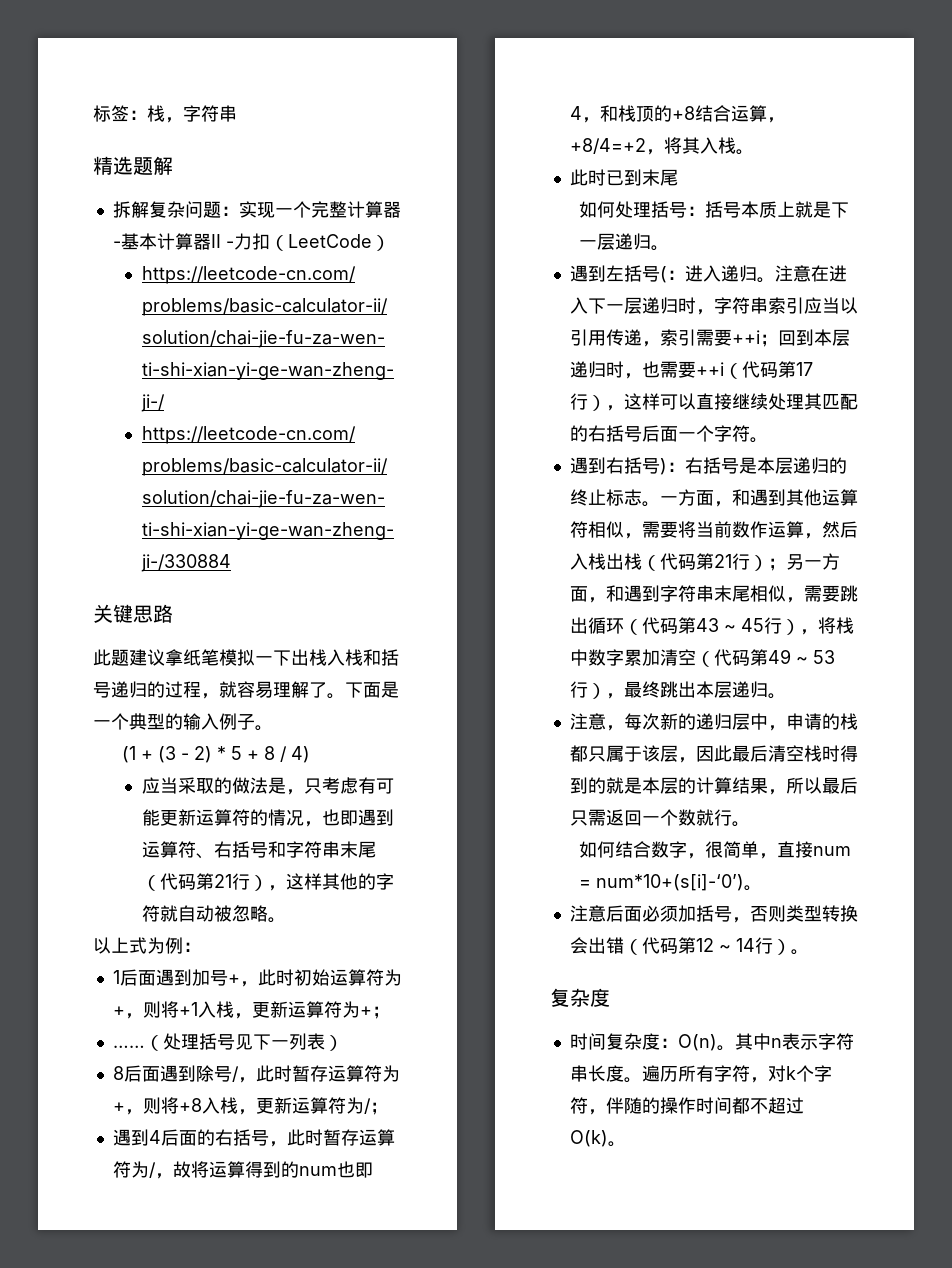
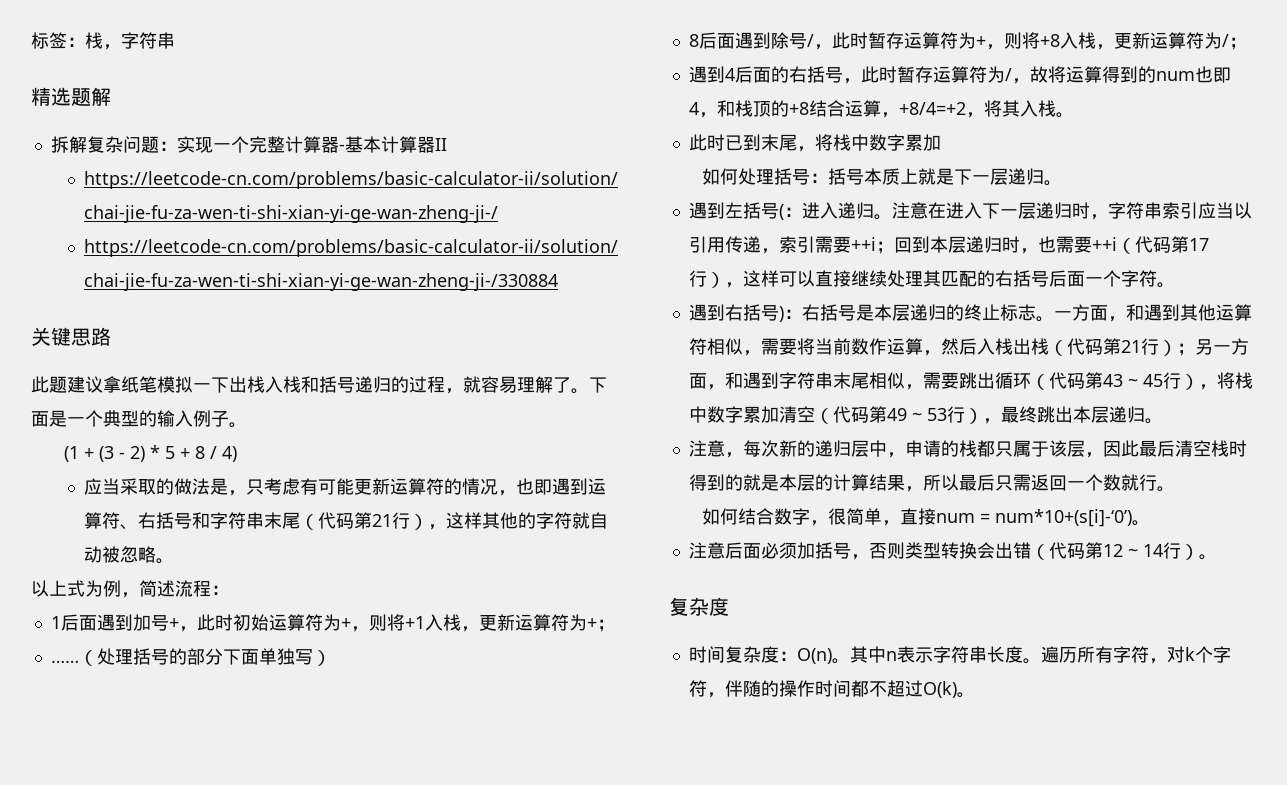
- 拆解复杂问题：实现一个完整计算器-基本计算器II -力扣（LeetCode）
+ 拆解复杂问题：实现一个完整计算器-基本计算器II
- 以上式为例：
+ 以上式为例，简述流程：
- （处理括号见下一列表）
+ （处理括号的部分下面单独写）
- 此时已到末尾
+ 此时已到末尾，将栈中数字累加

